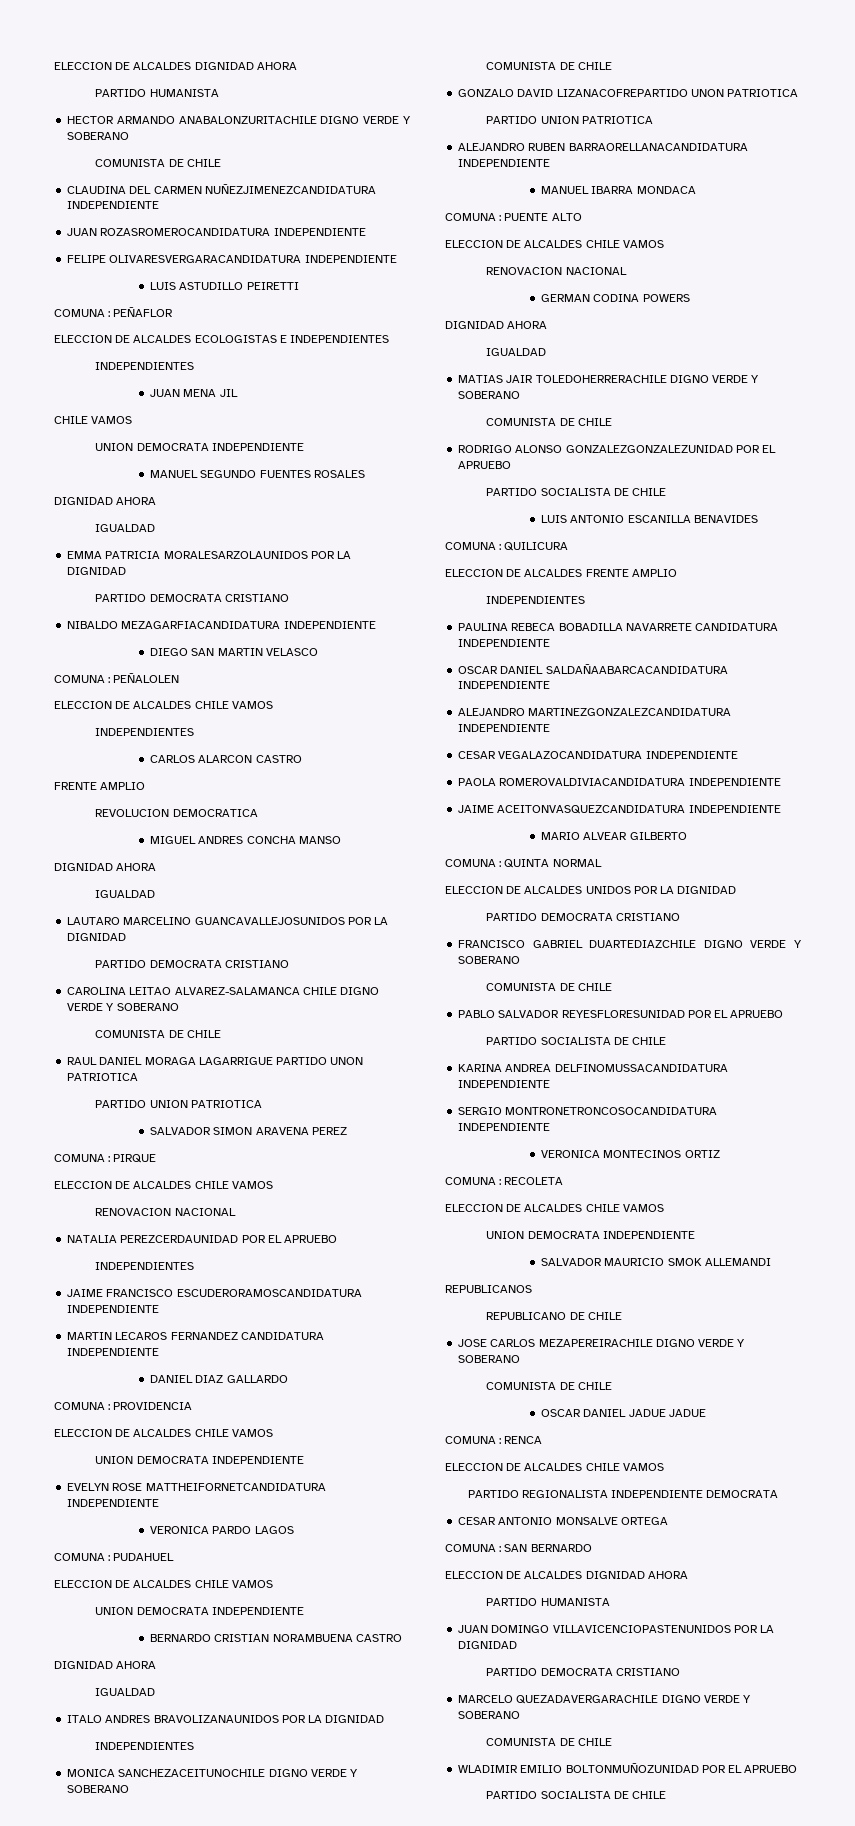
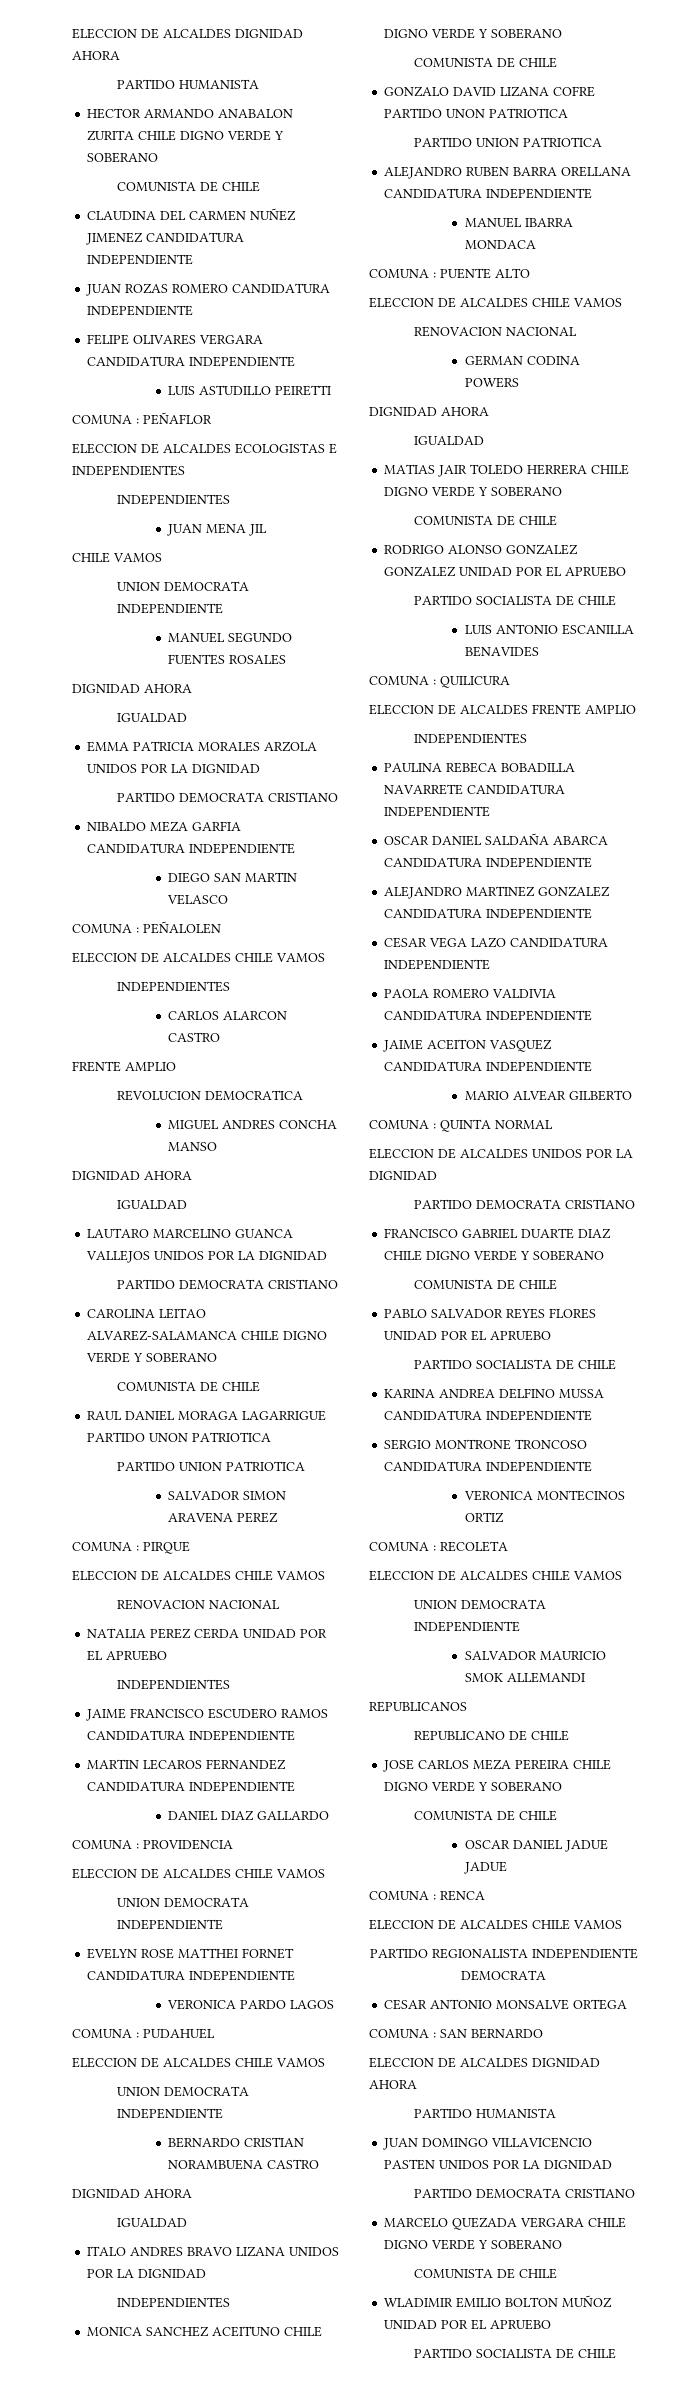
- HECTOR ARMANDO ANABALONZURITACHILE DIGNO VERDE Y SOBERANO
+ HECTOR ARMANDO ANABALON ZURITA CHILE DIGNO VERDE Y SOBERANO
- CLAUDINA DEL CARMEN NUÑEZJIMENEZCANDIDATURA INDEPENDIENTE
+ CLAUDINA DEL CARMEN NUÑEZ JIMENEZ CANDIDATURA INDEPENDIENTE
- JUAN ROZASROMEROCANDIDATURA INDEPENDIENTE
+ JUAN ROZAS ROMERO CANDIDATURA INDEPENDIENTE
- FELIPE OLIVARESVERGARACANDIDATURA INDEPENDIENTE
+ FELIPE OLIVARES VERGARA CANDIDATURA INDEPENDIENTE
- EMMA PATRICIA MORALESARZOLAUNIDOS POR LA DIGNIDAD
+ EMMA PATRICIA MORALES ARZOLA UNIDOS POR LA DIGNIDAD
- NIBALDO MEZAGARFIACANDIDATURA INDEPENDIENTE
+ NIBALDO MEZA GARFIA CANDIDATURA INDEPENDIENTE
- LAUTARO MARCELINO GUANCAVALLEJOSUNIDOS POR LA DIGNIDAD
+ LAUTARO MARCELINO GUANCA VALLEJOS UNIDOS POR LA DIGNIDAD
- NATALIA PEREZCERDAUNIDAD POR EL APRUEBO
+ NATALIA PEREZ CERDA UNIDAD POR EL APRUEBO
- JAIME FRANCISCO ESCUDERORAMOSCANDIDATURA INDEPENDIENTE
+ JAIME FRANCISCO ESCUDERO RAMOS CANDIDATURA INDEPENDIENTE
- EVELYN ROSE MATTHEIFORNETCANDIDATURA INDEPENDIENTE
+ EVELYN ROSE MATTHEI FORNET CANDIDATURA INDEPENDIENTE
- ITALO ANDRES BRAVOLIZANAUNIDOS POR LA DIGNIDAD
+ ITALO ANDRES BRAVO LIZANA UNIDOS POR LA DIGNIDAD
- MONICA SANCHEZACEITUNOCHILE DIGNO VERDE Y SOBERANO
+ MONICA SANCHEZ ACEITUNO CHILE DIGNO VERDE Y SOBERANO
- GONZALO DAVID LIZANACOFREPARTIDO UNON PATRIOTICA
+ GONZALO DAVID LIZANA COFRE PARTIDO UNON PATRIOTICA
- ALEJANDRO RUBEN BARRAORELLANACANDIDATURA INDEPENDIENTE
+ ALEJANDRO RUBEN BARRA ORELLANA CANDIDATURA INDEPENDIENTE
- MATIAS JAIR TOLEDOHERRERACHILE DIGNO VERDE Y SOBERANO
+ MATIAS JAIR TOLEDO HERRERA CHILE DIGNO VERDE Y SOBERANO
- RODRIGO ALONSO GONZALEZGONZALEZUNIDAD POR EL APRUEBO
+ RODRIGO ALONSO GONZALEZ GONZALEZ UNIDAD POR EL APRUEBO
- OSCAR DANIEL SALDAÑAABARCACANDIDATURA INDEPENDIENTE
+ OSCAR DANIEL SALDAÑA ABARCA CANDIDATURA INDEPENDIENTE
- ALEJANDRO MARTINEZGONZALEZCANDIDATURA INDEPENDIENTE
+ ALEJANDRO MARTINEZ GONZALEZ CANDIDATURA INDEPENDIENTE
- CESAR VEGALAZOCANDIDATURA INDEPENDIENTE
+ CESAR VEGA LAZO CANDIDATURA INDEPENDIENTE
- PAOLA ROMEROVALDIVIACANDIDATURA INDEPENDIENTE
+ PAOLA ROMERO VALDIVIA CANDIDATURA INDEPENDIENTE
- JAIME ACEITONVASQUEZCANDIDATURA INDEPENDIENTE
+ JAIME ACEITON VASQUEZ CANDIDATURA INDEPENDIENTE
- FRANCISCO GABRIEL DUARTEDIAZCHILE DIGNO VERDE Y SOBERANO
+ FRANCISCO GABRIEL DUARTE DIAZ CHILE DIGNO VERDE Y SOBERANO
- PABLO SALVADOR REYESFLORESUNIDAD POR EL APRUEBO
+ PABLO SALVADOR REYES FLORES UNIDAD POR EL APRUEBO
- KARINA ANDREA DELFINOMUSSACANDIDATURA INDEPENDIENTE
+ KARINA ANDREA DELFINO MUSSA CANDIDATURA INDEPENDIENTE
- SERGIO MONTRONETRONCOSOCANDIDATURA INDEPENDIENTE
+ SERGIO MONTRONE TRONCOSO CANDIDATURA INDEPENDIENTE
- JOSE CARLOS MEZAPEREIRACHILE DIGNO VERDE Y SOBERANO
+ JOSE CARLOS MEZA PEREIRA CHILE DIGNO VERDE Y SOBERANO
- JUAN DOMINGO VILLAVICENCIOPASTENUNIDOS POR LA DIGNIDAD
+ JUAN DOMINGO VILLAVICENCIO PASTEN UNIDOS POR LA DIGNIDAD
- MARCELO QUEZADAVERGARACHILE DIGNO VERDE Y SOBERANO
+ MARCELO QUEZADA VERGARA CHILE DIGNO VERDE Y SOBERANO
- WLADIMIR EMILIO BOLTONMUÑOZUNIDAD POR EL APRUEBO
+ WLADIMIR EMILIO BOLTON MUÑOZ UNIDAD POR EL APRUEBO

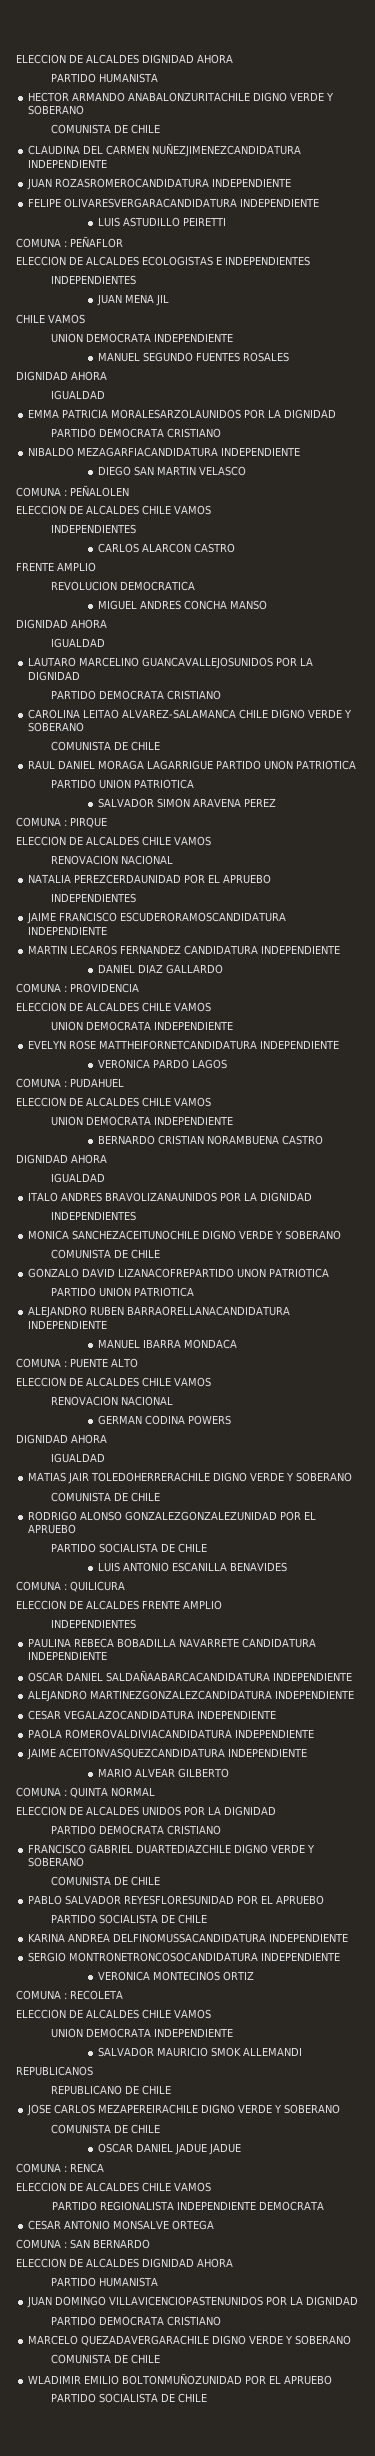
- HECTOR ARMANDO ANABALON ZURITA CHILE DIGNO VERDE Y SOBERANO
+ HECTOR ARMANDO ANABALONZURITACHILE DIGNO VERDE Y SOBERANO
- CLAUDINA DEL CARMEN NUÑEZ JIMENEZ CANDIDATURA INDEPENDIENTE
+ CLAUDINA DEL CARMEN NUÑEZJIMENEZCANDIDATURA INDEPENDIENTE
- JUAN ROZAS ROMERO CANDIDATURA INDEPENDIENTE
+ JUAN ROZASROMEROCANDIDATURA INDEPENDIENTE
- FELIPE OLIVARES VERGARA CANDIDATURA INDEPENDIENTE
+ FELIPE OLIVARESVERGARACANDIDATURA INDEPENDIENTE
- EMMA PATRICIA MORALES ARZOLA UNIDOS POR LA DIGNIDAD
+ EMMA PATRICIA MORALESARZOLAUNIDOS POR LA DIGNIDAD
- NIBALDO MEZA GARFIA CANDIDATURA INDEPENDIENTE
+ NIBALDO MEZAGARFIACANDIDATURA INDEPENDIENTE
- LAUTARO MARCELINO GUANCA VALLEJOS UNIDOS POR LA DIGNIDAD
+ LAUTARO MARCELINO GUANCAVALLEJOSUNIDOS POR LA DIGNIDAD
- NATALIA PEREZ CERDA UNIDAD POR EL APRUEBO
+ NATALIA PEREZCERDAUNIDAD POR EL APRUEBO
- JAIME FRANCISCO ESCUDERO RAMOS CANDIDATURA INDEPENDIENTE
+ JAIME FRANCISCO ESCUDERORAMOSCANDIDATURA INDEPENDIENTE
- EVELYN ROSE MATTHEI FORNET CANDIDATURA INDEPENDIENTE
+ EVELYN ROSE MATTHEIFORNETCANDIDATURA INDEPENDIENTE
- ITALO ANDRES BRAVO LIZANA UNIDOS POR LA DIGNIDAD
+ ITALO ANDRES BRAVOLIZANAUNIDOS POR LA DIGNIDAD
- MONICA SANCHEZ ACEITUNO CHILE DIGNO VERDE Y SOBERANO
+ MONICA SANCHEZACEITUNOCHILE DIGNO VERDE Y SOBERANO
- GONZALO DAVID LIZANA COFRE PARTIDO UNON PATRIOTICA
+ GONZALO DAVID LIZANACOFREPARTIDO UNON PATRIOTICA
- ALEJANDRO RUBEN BARRA ORELLANA CANDIDATURA INDEPENDIENTE
+ ALEJANDRO RUBEN BARRAORELLANACANDIDATURA INDEPENDIENTE
- MATIAS JAIR TOLEDO HERRERA CHILE DIGNO VERDE Y SOBERANO
+ MATIAS JAIR TOLEDOHERRERACHILE DIGNO VERDE Y SOBERANO
- RODRIGO ALONSO GONZALEZ GONZALEZ UNIDAD POR EL APRUEBO
+ RODRIGO ALONSO GONZALEZGONZALEZUNIDAD POR EL APRUEBO
- OSCAR DANIEL SALDAÑA ABARCA CANDIDATURA INDEPENDIENTE
+ OSCAR DANIEL SALDAÑAABARCACANDIDATURA INDEPENDIENTE
- ALEJANDRO MARTINEZ GONZALEZ CANDIDATURA INDEPENDIENTE
+ ALEJANDRO MARTINEZGONZALEZCANDIDATURA INDEPENDIENTE
- CESAR VEGA LAZO CANDIDATURA INDEPENDIENTE
+ CESAR VEGALAZOCANDIDATURA INDEPENDIENTE
- PAOLA ROMERO VALDIVIA CANDIDATURA INDEPENDIENTE
+ PAOLA ROMEROVALDIVIACANDIDATURA INDEPENDIENTE
- JAIME ACEITON VASQUEZ CANDIDATURA INDEPENDIENTE
+ JAIME ACEITONVASQUEZCANDIDATURA INDEPENDIENTE
- FRANCISCO GABRIEL DUARTE DIAZ CHILE DIGNO VERDE Y SOBERANO
+ FRANCISCO GABRIEL DUARTEDIAZCHILE DIGNO VERDE Y SOBERANO
- PABLO SALVADOR REYES FLORES UNIDAD POR EL APRUEBO
+ PABLO SALVADOR REYESFLORESUNIDAD POR EL APRUEBO
- KARINA ANDREA DELFINO MUSSA CANDIDATURA INDEPENDIENTE
+ KARINA ANDREA DELFINOMUSSACANDIDATURA INDEPENDIENTE
- SERGIO MONTRONE TRONCOSO CANDIDATURA INDEPENDIENTE
+ SERGIO MONTRONETRONCOSOCANDIDATURA INDEPENDIENTE
- JOSE CARLOS MEZA PEREIRA CHILE DIGNO VERDE Y SOBERANO
+ JOSE CARLOS MEZAPEREIRACHILE DIGNO VERDE Y SOBERANO
- JUAN DOMINGO VILLAVICENCIO PASTEN UNIDOS POR LA DIGNIDAD
+ JUAN DOMINGO VILLAVICENCIOPASTENUNIDOS POR LA DIGNIDAD
- MARCELO QUEZADA VERGARA CHILE DIGNO VERDE Y SOBERANO
+ MARCELO QUEZADAVERGARACHILE DIGNO VERDE Y SOBERANO
- WLADIMIR EMILIO BOLTON MUÑOZ UNIDAD POR EL APRUEBO
+ WLADIMIR EMILIO BOLTONMUÑOZUNIDAD POR EL APRUEBO

